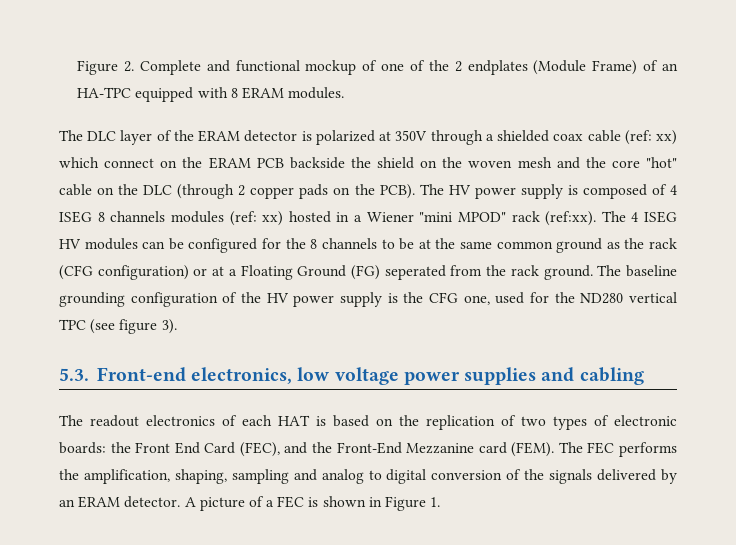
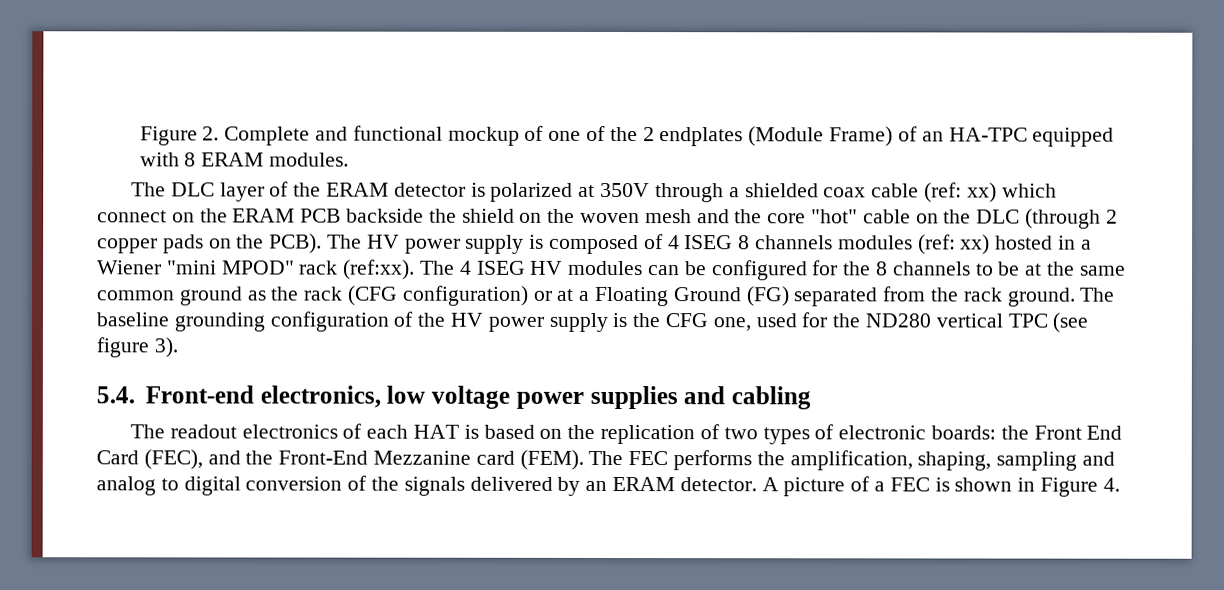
- The 4 ISEG HV modules can be configured for the 8 channels to be at the same common ground as the rack (CFG configuration) or at a Floating Ground (FG) seperated from the rack ground.
+ The 4 ISEG HV modules can be configured for the 8 channels to be at the same common ground as the rack (CFG configuration) or at a Floating Ground (FG) separated from the rack ground.
- 5.3. Front-end electronics, low voltage power supplies and cabling
+ 5.4. Front-end electronics, low voltage power supplies and cabling
- A picture of a FEC is shown in Figure 1.
+ A picture of a FEC is shown in Figure 4.

